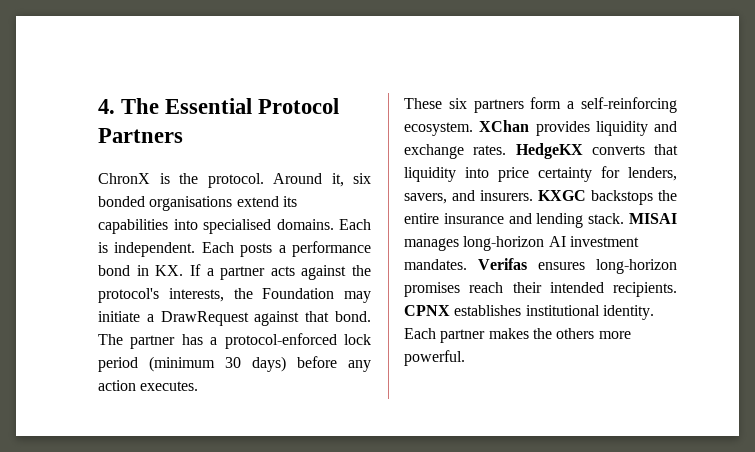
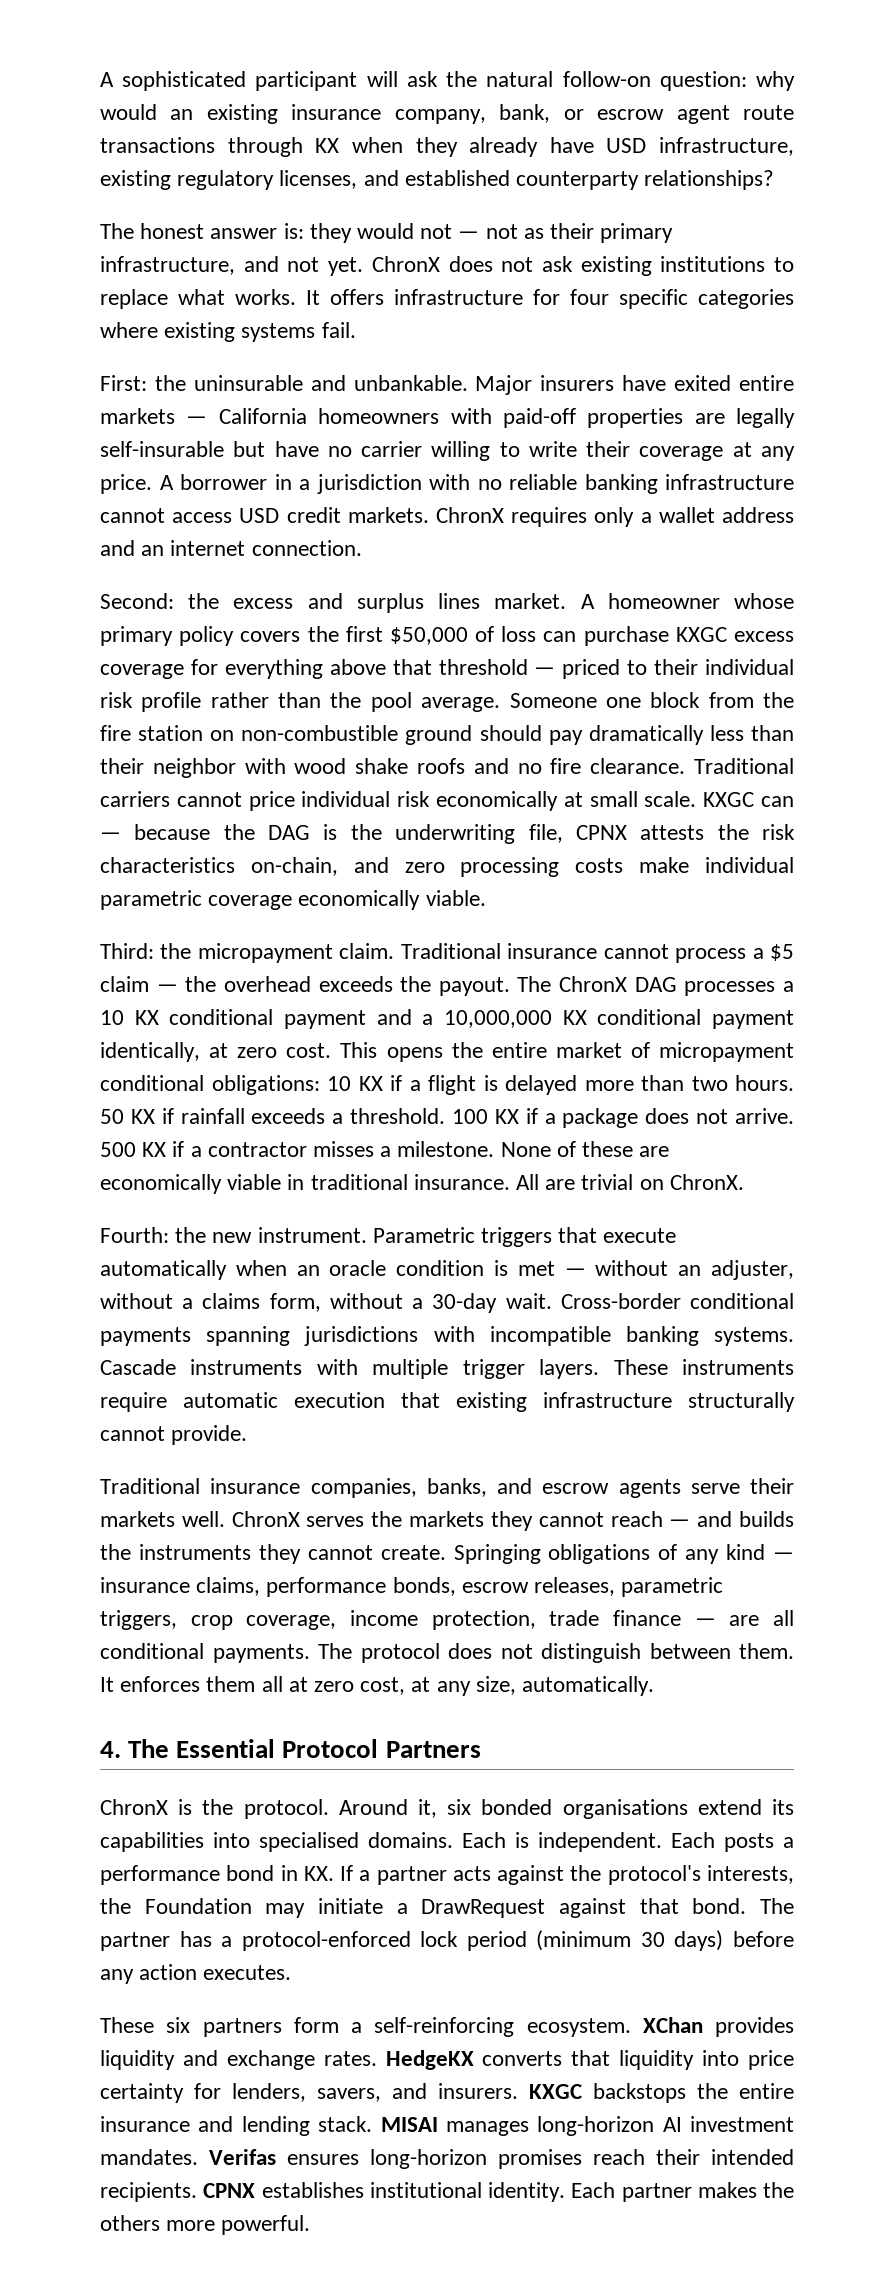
+ A sophisticated participant will ask the natural follow-on question: why would an existing insurance company, bank, or escrow agent route transactions through KX when they already have USD infrastructure, existing regulatory licenses, and established counterparty relationships?
+ The honest answer is: they would not — not as their primary infrastructure, and not yet. ChronX does not ask existing institutions to replace what works. It offers infrastructure for four specific categories where existing systems fail.
+ First: the uninsurable and unbankable. Major insurers have exited entire markets — California homeowners with paid-off properties are legally self-insurable but have no carrier willing to write their coverage at any price. A borrower in a jurisdiction with no reliable banking infrastructure cannot access USD credit markets. ChronX requires only a wallet address and an internet connection.
+ Second: the excess and surplus lines market. A homeowner whose primary policy covers the first $50,000 of loss can purchase KXGC excess coverage for everything above that threshold — priced to their individual risk profile rather than the pool average. Someone one block from the fire station on non-combustible ground should pay dramatically less than their neighbor with wood shake roofs and no fire clearance. Traditional carriers cannot price individual risk economically at small scale. KXGC can — because the DAG is the underwriting file, CPNX attests the risk characteristics on-chain, and zero processing costs make individual parametric coverage economically viable.
+ Third: the micropayment claim. Traditional insurance cannot process a $5 claim — the overhead exceeds the payout. The ChronX DAG processes a 10 KX conditional payment and a 10,000,000 KX conditional payment identically, at zero cost. This opens the entire market of micropayment conditional obligations: 10 KX if a flight is delayed more than two hours. 50 KX if rainfall exceeds a threshold. 100 KX if a package does not arrive. 500 KX if a contractor misses a milestone. None of these are economically viable in traditional insurance. All are trivial on ChronX.
+ Fourth: the new instrument. Parametric triggers that execute automatically when an oracle condition is met — without an adjuster, without a claims form, without a 30-day wait. Cross-border conditional payments spanning jurisdictions with incompatible banking systems. Cascade instruments with multiple trigger layers. These instruments require automatic execution that existing infrastructure structurally cannot provide.
+ Traditional insurance companies, banks, and escrow agents serve their markets well. ChronX serves the markets they cannot reach — and builds the instruments they cannot create. Springing obligations of any kind — insurance claims, performance bonds, escrow releases, parametric triggers, crop coverage, income protection, trade finance — are all conditional payments. The protocol does not distinguish between them. It enforces them all at zero cost, at any size, automatically.

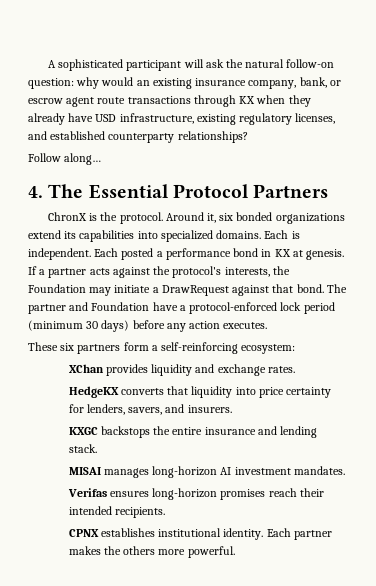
- The honest answer is: they would not — not as their primary infrastructure, and not yet. ChronX does not ask existing institutions to replace what works. It offers infrastructure for four specific categories where existing systems fail.
- First: the uninsurable and unbankable. Major insurers have exited entire markets — California homeowners with paid-off properties are legally self-insurable but have no carrier willing to write their coverage at any price. A borrower in a jurisdiction with no reliable banking infrastructure cannot access USD credit markets. ChronX requires only a wallet address and an internet connection.
- Second: the excess and surplus lines market. A homeowner whose primary policy covers the first $50,000 of loss can purchase KXGC excess coverage for everything above that threshold — priced to their individual risk profile rather than the pool average. Someone one block from the fire station on non-combustible ground should pay dramatically less than their neighbor with wood shake roofs and no fire clearance. Traditional carriers cannot price individual risk economically at small scale. KXGC can — because the DAG is the underwriting file, CPNX attests the risk characteristics on-chain, and zero processing costs make individual parametric coverage economically viable.
- Third: the micropayment claim. Traditional insurance cannot process a $5 claim — the overhead exceeds the payout. The ChronX DAG processes a 10 KX conditional payment and a 10,000,000 KX conditional payment identically, at zero cost. This opens the entire market of micropayment conditional obligations: 10 KX if a flight is delayed more than two hours. 50 KX if rainfall exceeds a threshold. 100 KX if a package does not arrive. 500 KX if a contractor misses a milestone. None of these are economically viable in traditional insurance. All are trivial on ChronX.
- Fourth: the new instrument. Parametric triggers that execute automatically when an oracle condition is met — without an adjuster, without a claims form, without a 30-day wait. Cross-border conditional payments spanning jurisdictions with incompatible banking systems. Cascade instruments with multiple trigger layers. These instruments require automatic execution that existing infrastructure structurally cannot provide.
- Traditional insurance companies, banks, and escrow agents serve their markets well. ChronX serves the markets they cannot reach — and builds the instruments they cannot create. Springing obligations of any kind — insurance claims, performance bonds, escrow releases, parametric triggers, crop coverage, income protection, trade finance — are all conditional payments. The protocol does not distinguish between them. It enforces them all at zero cost, at any size, automatically.
+ Follow along…
- Around it, six bonded organisations extend its capabilities into specialised domains.
+ Around it, six bonded organizations extend its capabilities into specialized domains.
- Each posts a performance bond in KX. If a partner acts against the protocol's interests, the Foundation may initiate a DrawRequest against that bond.
+ Each posted a performance bond in KX at genesis. If a partner acts against the protocol's interests, the Foundation may initiate a DrawRequest against that bond.
- The partner has a protocol-enforced lock period (minimum 30 days) before any action executes.
+ The partner and Foundation have a protocol-enforced lock period (minimum 30 days) before any action executes.
- These six partners form a self-reinforcing ecosystem. XChan provides liquidity and exchange rates. HedgeKX converts that liquidity into price certainty for lenders, savers, and insurers. KXGC backstops the entire insurance and lending stack. MISAI manages long-horizon AI investment mandates. Verifas ensures long-horizon promises reach their intended recipients. CPNX establishes institutional identity.
+ These six partners form a self-reinforcing ecosystem:
+ XChan provides liquidity and exchange rates.
+ HedgeKX converts that liquidity into price certainty for lenders, savers, and insurers.
+ KXGC backstops the entire insurance and lending stack.
+ MISAI manages long-horizon AI investment mandates.
+ Verifas ensures long-horizon promises reach their intended recipients.
+ CPNX establishes institutional identity.

